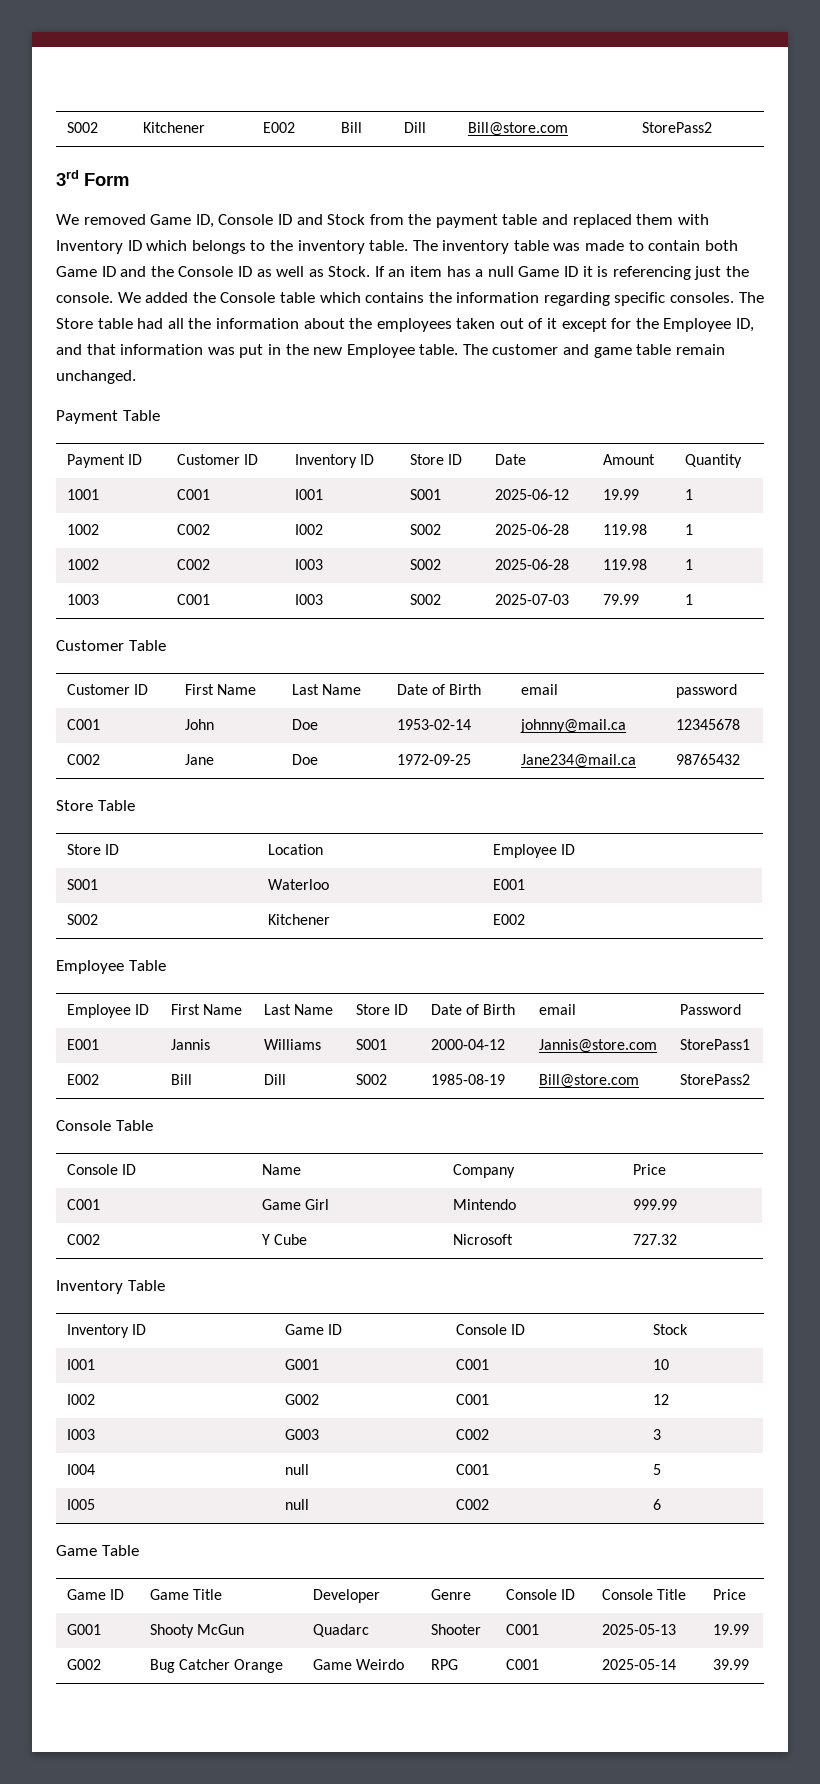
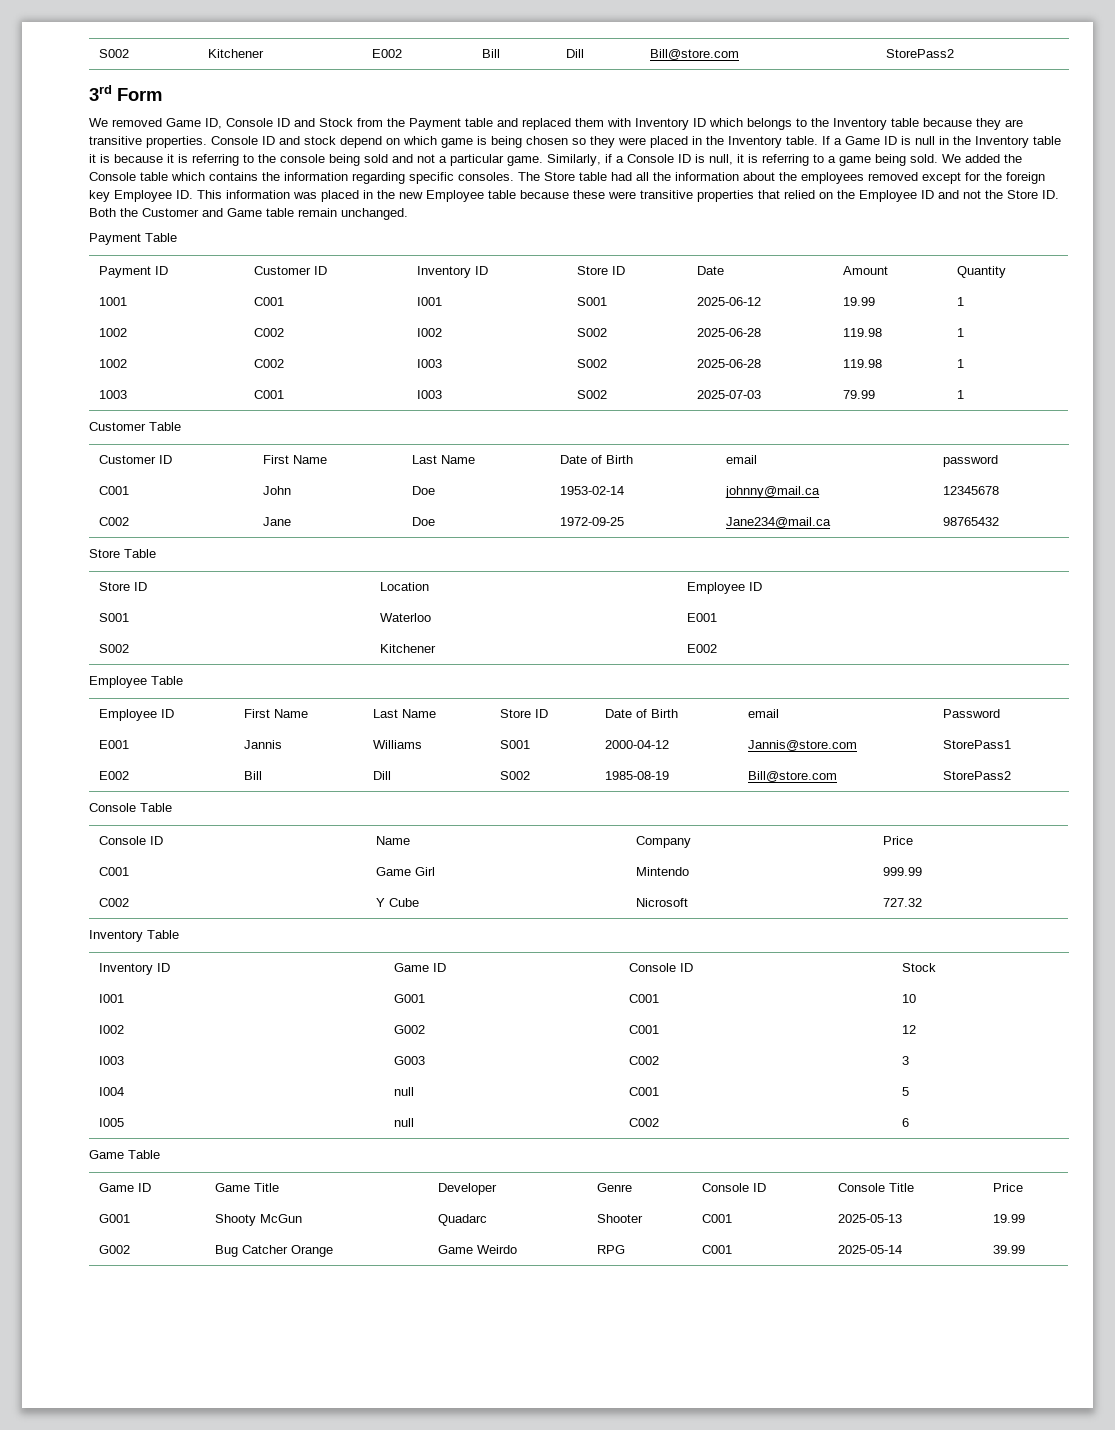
- We removed Game ID, Console ID and Stock from the payment table and replaced them with Inventory ID which belongs to the inventory table. The inventory table was made to contain both Game ID and the Console ID as well as Stock. If an item has a null Game ID it is referencing just the console.
+ We removed Game ID, Console ID and Stock from the Payment table and replaced them with Inventory ID which belongs to the Inventory table because they are transitive properties. Console ID and stock depend on which game is being chosen so they were placed in the Inventory table. If a Game ID is null in the Inventory table it is because it is referring to the console being sold and not a particular game. Similarly, if a Console ID is null, it is referring to a game being sold.
- The Store table had all the information about the employees taken out of it except for the Employee ID, and that information was put in the new Employee table. The customer and game table remain unchanged.
+ The Store table had all the information about the employees removed except for the foreign key Employee ID. This information was placed in the new Employee table because these were transitive properties that relied on the Employee ID and not the Store ID. Both the Customer and Game table remain unchanged.

